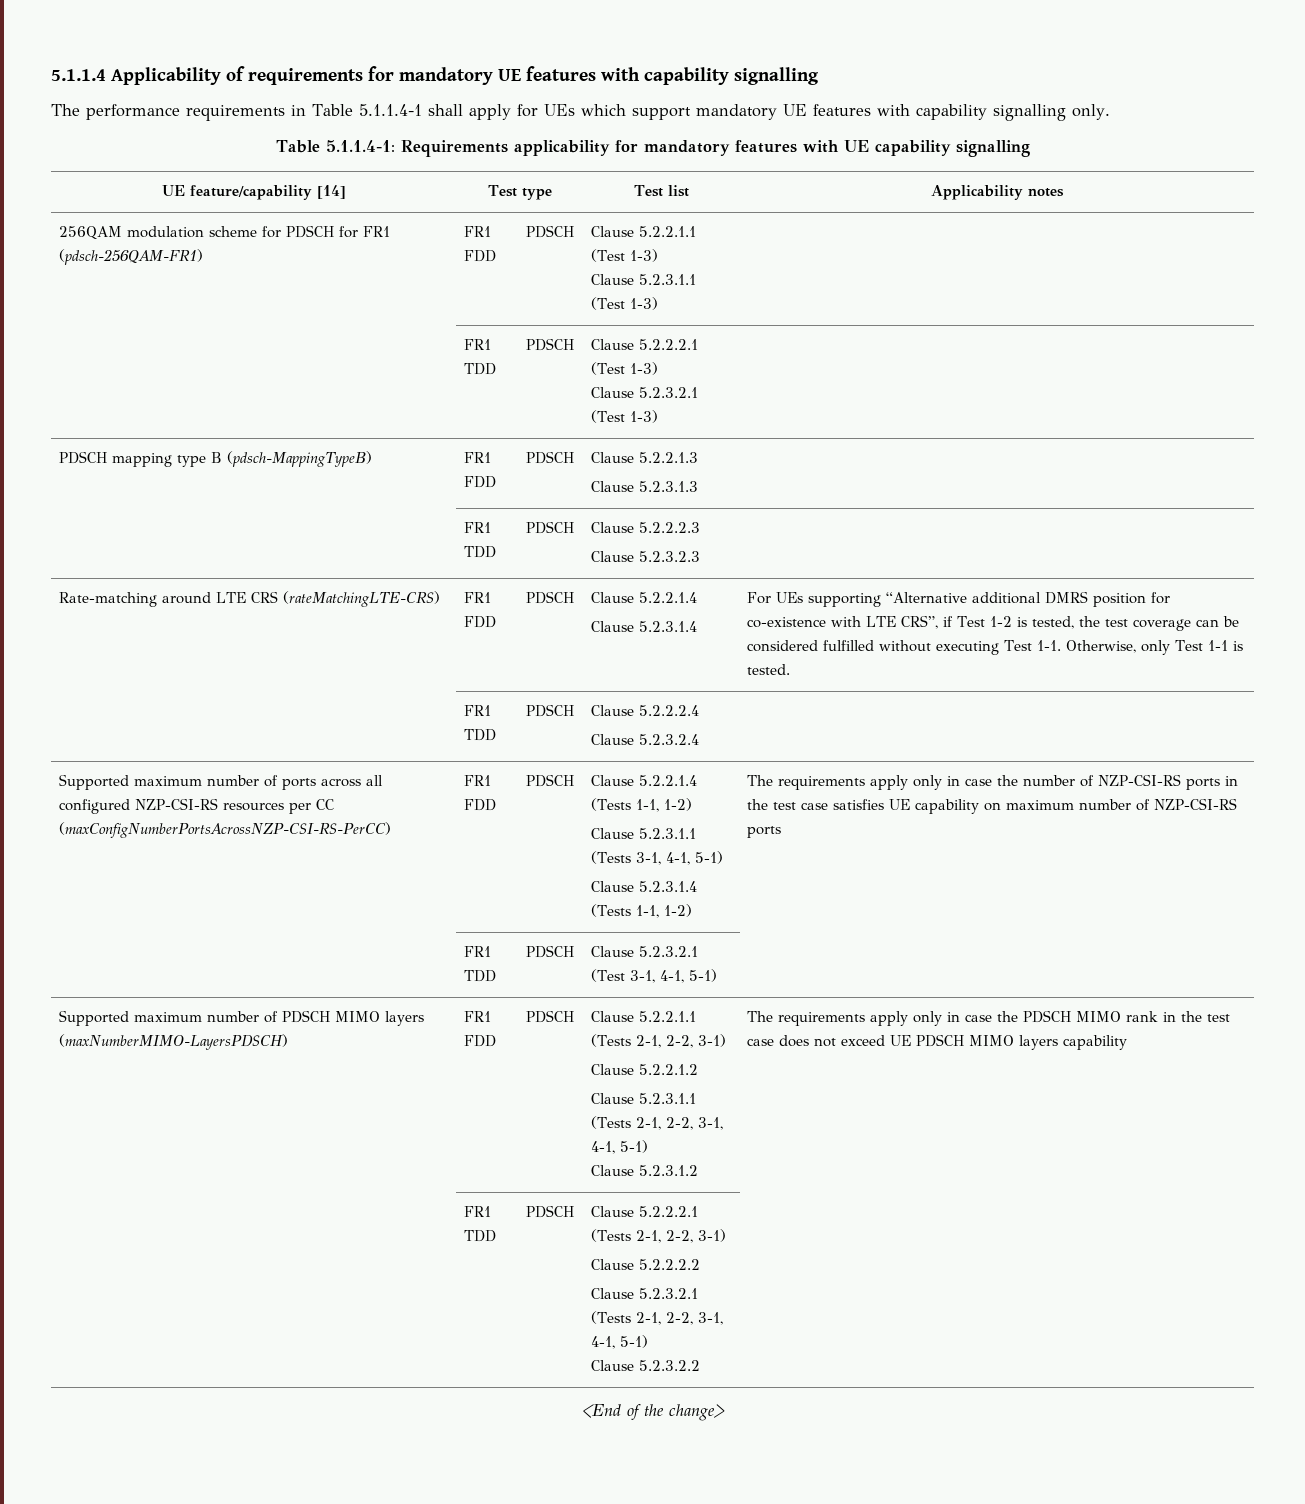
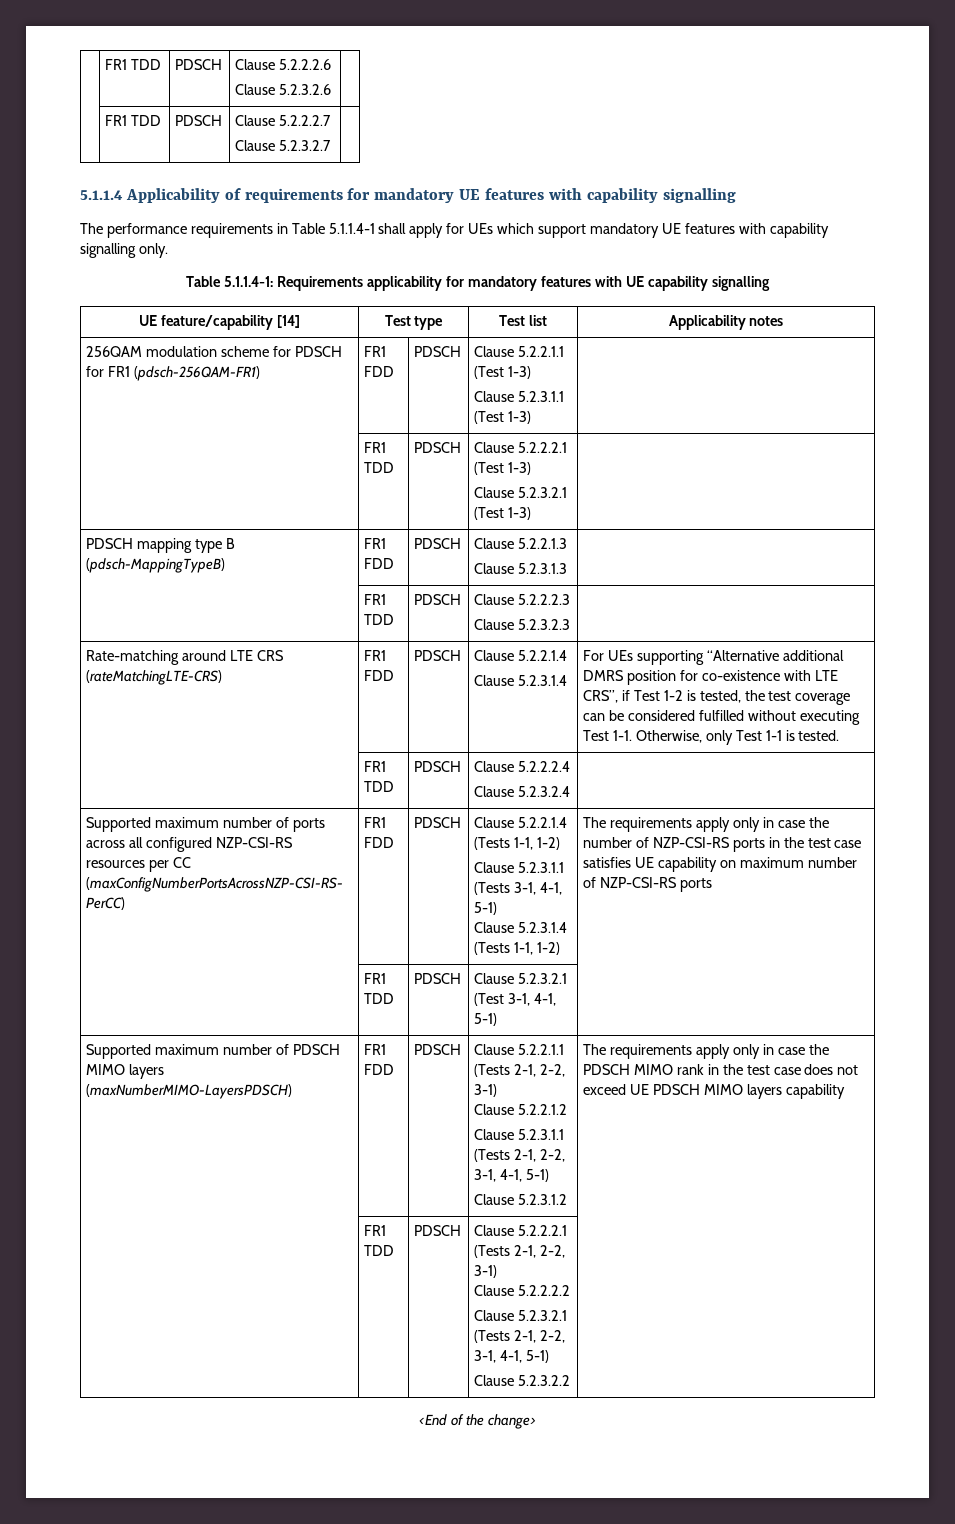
+ | FR1 TDD | PDSCH | Clause 5.2.2.2.6
+ Clause 5.2.3.2.6 |
+ | FR1 TDD | PDSCH | Clause 5.2.2.2.7
+ Clause 5.2.3.2.7 |

